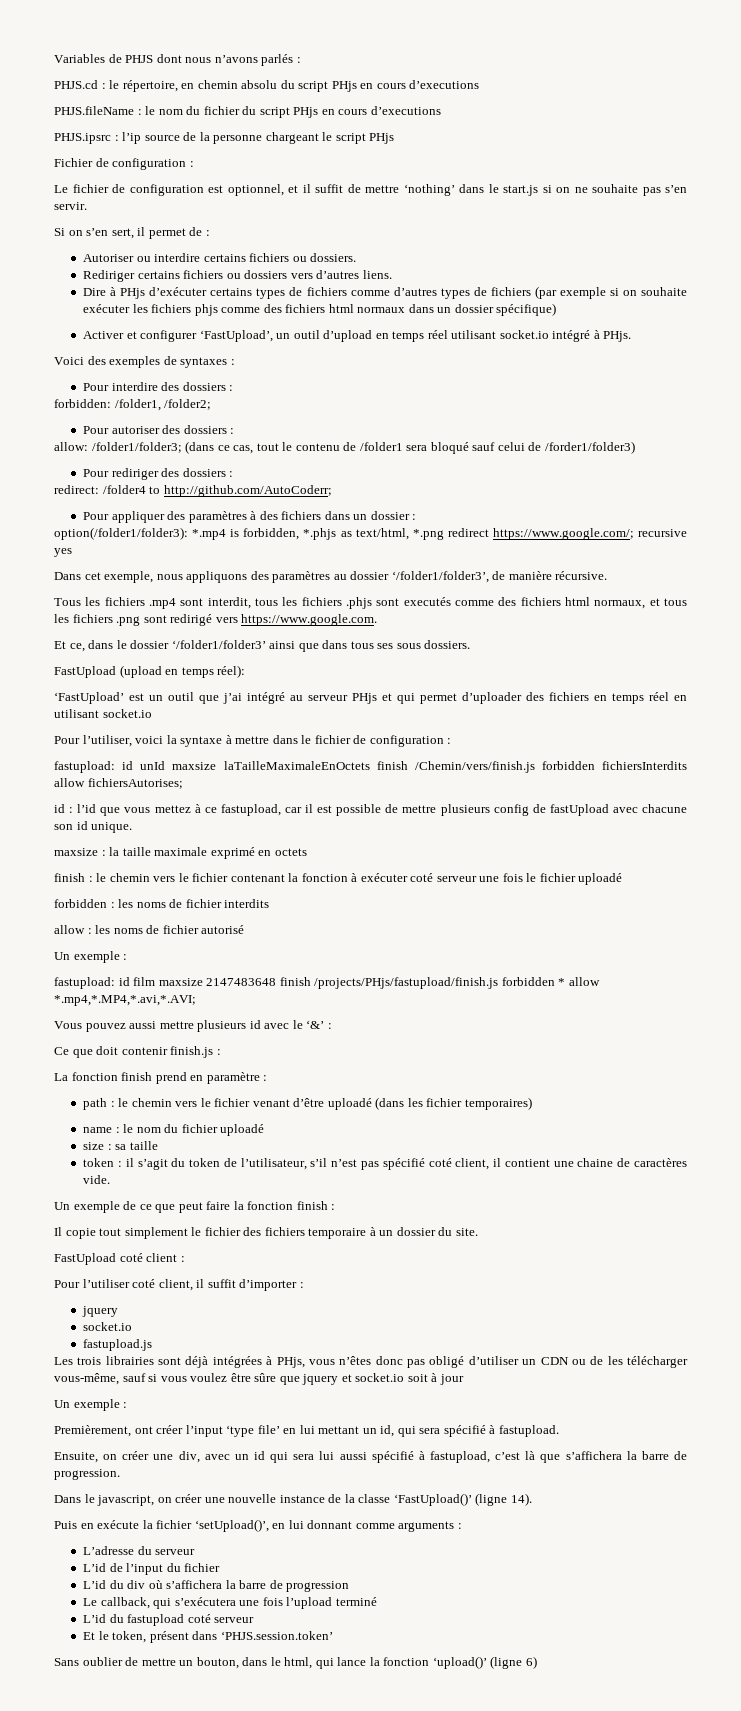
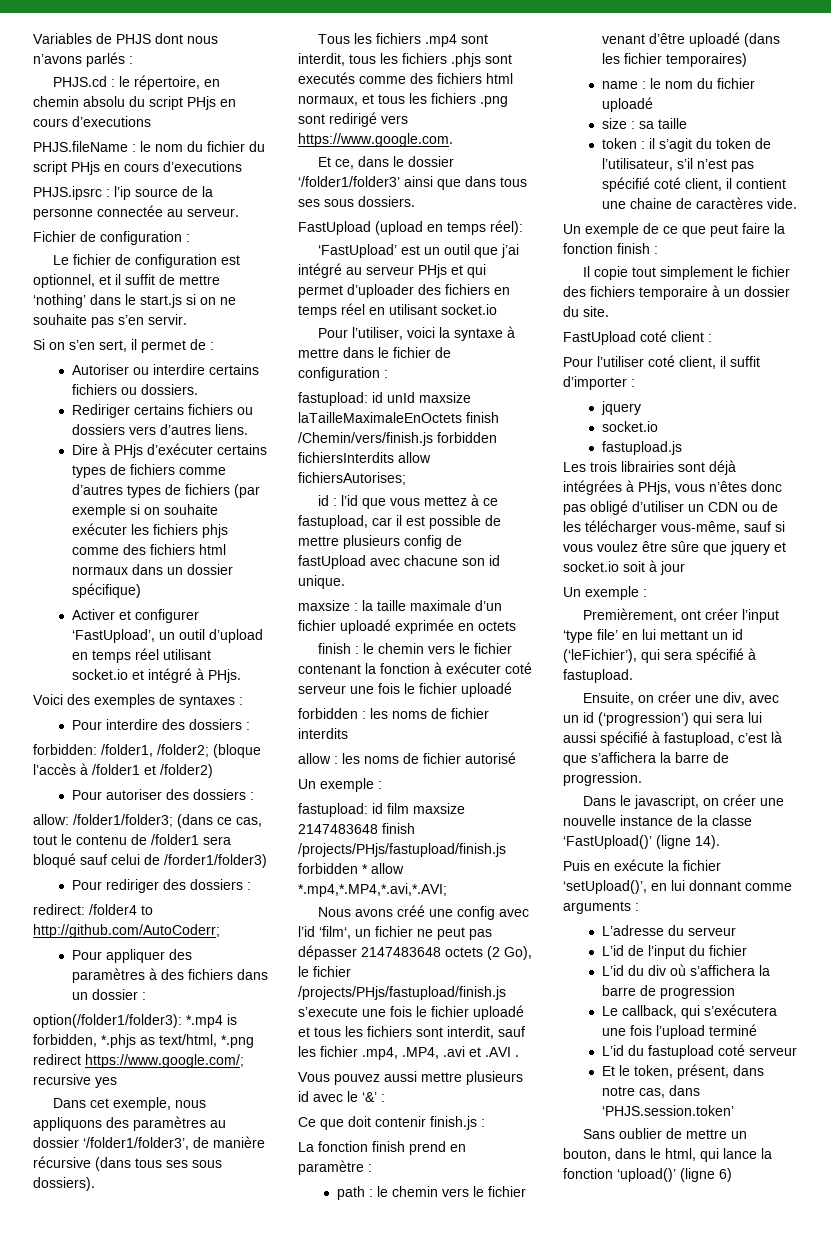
- PHJS.ipsrc : l’ip source de la personne chargeant le script PHjs
+ PHJS.ipsrc : l’ip source de la personne connectée au serveur.
- Activer et configurer ‘FastUpload’, un outil d’upload en temps réel utilisant socket.io intégré à PHjs.
+ Activer et configurer ‘FastUpload’, un outil d’upload en temps réel utilisant socket.io et intégré à PHjs.
- forbidden: /folder1, /folder2;
+ forbidden: /folder1, /folder2; (bloque l’accès à /folder1 et /folder2)
- Dans cet exemple, nous appliquons des paramètres au dossier ‘/folder1/folder3’, de manière récursive.
+ Dans cet exemple, nous appliquons des paramètres au dossier ‘/folder1/folder3’, de manière récursive (dans tous ses sous dossiers).
- maxsize : la taille maximale exprimé en octets
+ maxsize : la taille maximale d’un fichier uploadé exprimée en octets
+ Nous avons créé une config avec l’id ‘film‘, un fichier ne peut pas dépasser 2147483648 octets (2 Go), le fichier /projects/PHjs/fastupload/finish.js s’execute une fois le fichier uploadé et tous les fichiers sont interdit, sauf les fichier .mp4, .MP4, .avi et .AVI .
- Premièrement, ont créer l’input ‘type file’ en lui mettant un id, qui sera spécifié à fastupload.
+ Premièrement, ont créer l’input ‘type file’ en lui mettant un id (‘leFichier’), qui sera spécifié à fastupload.
- Ensuite, on créer une div, avec un id qui sera lui aussi spécifié à fastupload, c’est là que s’affichera la barre de progression.
+ Ensuite, on créer une div, avec un id (‘progression’) qui sera lui aussi spécifié à fastupload, c’est là que s’affichera la barre de progression.
- Et le token, présent dans ‘PHJS.session.token’
+ Et le token, présent, dans notre cas, dans ‘PHJS.session.token’

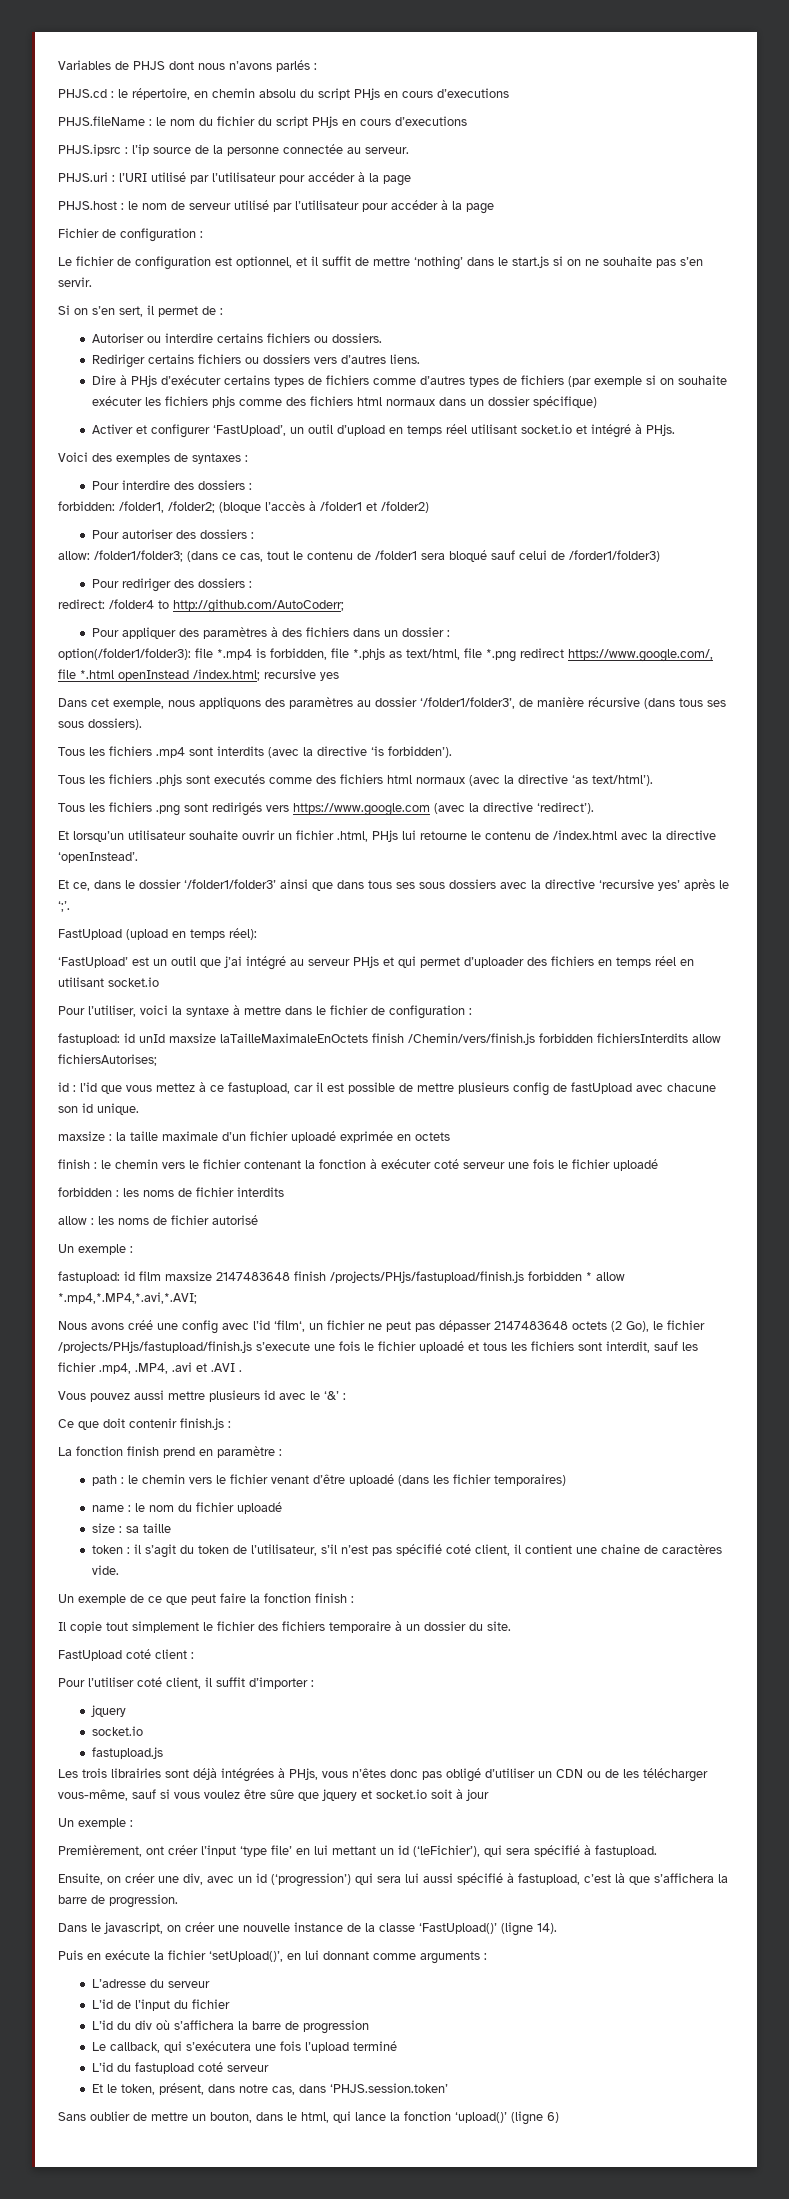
+ PHJS.uri : l’URI utilisé par l’utilisateur pour accéder à la page
+ PHJS.host : le nom de serveur utilisé par l’utilisateur pour accéder à la page
- option(/folder1/folder3): *.mp4 is forbidden, *.phjs as text/html, *.png redirect https://www.google.com/; recursive yes
+ option(/folder1/folder3): file *.mp4 is forbidden, file *.phjs as text/html, file *.png redirect https://www.google.com/, file *.html openInstead /index.html; recursive yes
- Tous les fichiers .mp4 sont interdit, tous les fichiers .phjs sont executés comme des fichiers html normaux, et tous les fichiers .png sont redirigé vers https://www.google.com.
+ Tous les fichiers .mp4 sont interdits (avec la directive ‘is forbidden’).
+ Tous les fichiers .phjs sont executés comme des fichiers html normaux (avec la directive ‘as text/html’).
+ Tous les fichiers .png sont redirigés vers https://www.google.com (avec la directive ‘redirect’).
+ Et lorsqu’un utilisateur souhaite ouvrir un fichier .html, PHjs lui retourne le contenu de /index.html avec la directive ‘openInstead’.
- Et ce, dans le dossier ‘/folder1/folder3’ ainsi que dans tous ses sous dossiers.
+ Et ce, dans le dossier ‘/folder1/folder3’ ainsi que dans tous ses sous dossiers avec la directive ‘recursive yes’ après le ‘;’.

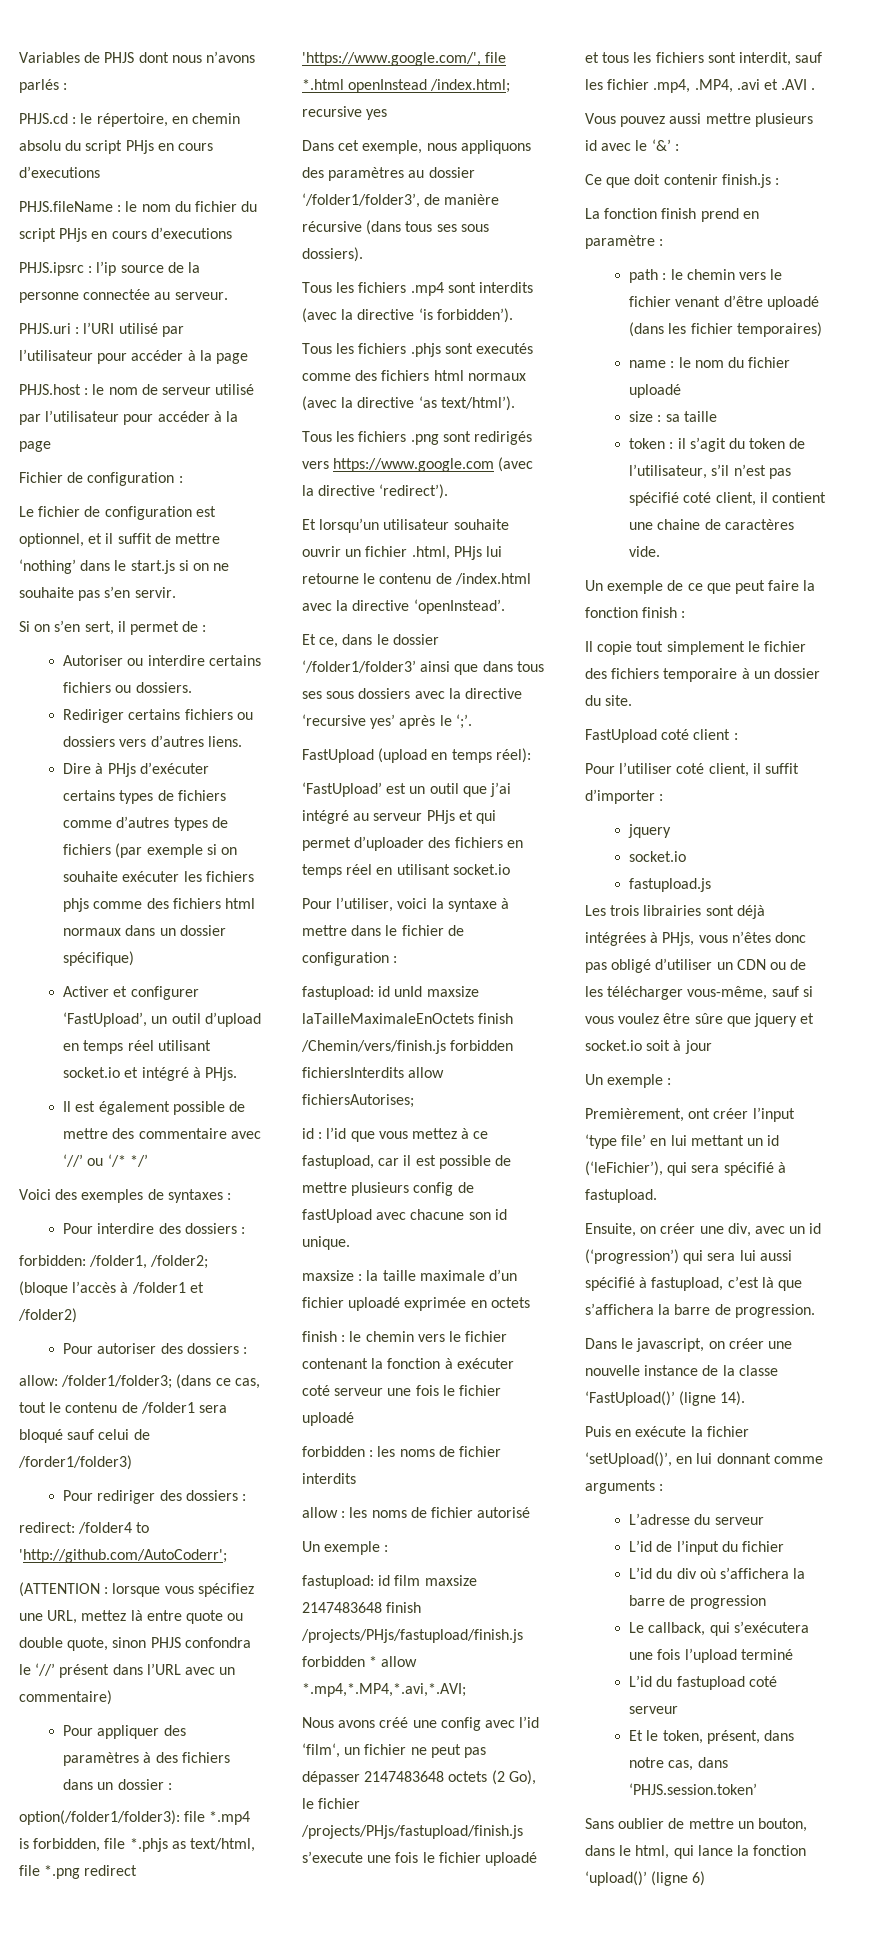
+ Il est également possible de mettre des commentaire avec ‘//’ ou ‘/* */’
- redirect: /folder4 to http://github.com/AutoCoderr;
+ redirect: /folder4 to 'http://github.com/AutoCoderr';
+ (ATTENTION : lorsque vous spécifiez une URL, mettez là entre quote ou double quote, sinon PHJS confondra le ‘//’ présent dans l’URL avec un commentaire)
- option(/folder1/folder3): file *.mp4 is forbidden, file *.phjs as text/html, file *.png redirect https://www.google.com/, file *.html openInstead /index.html; recursive yes
+ option(/folder1/folder3): file *.mp4 is forbidden, file *.phjs as text/html, file *.png redirect 'https://www.google.com/', file *.html openInstead /index.html; recursive yes

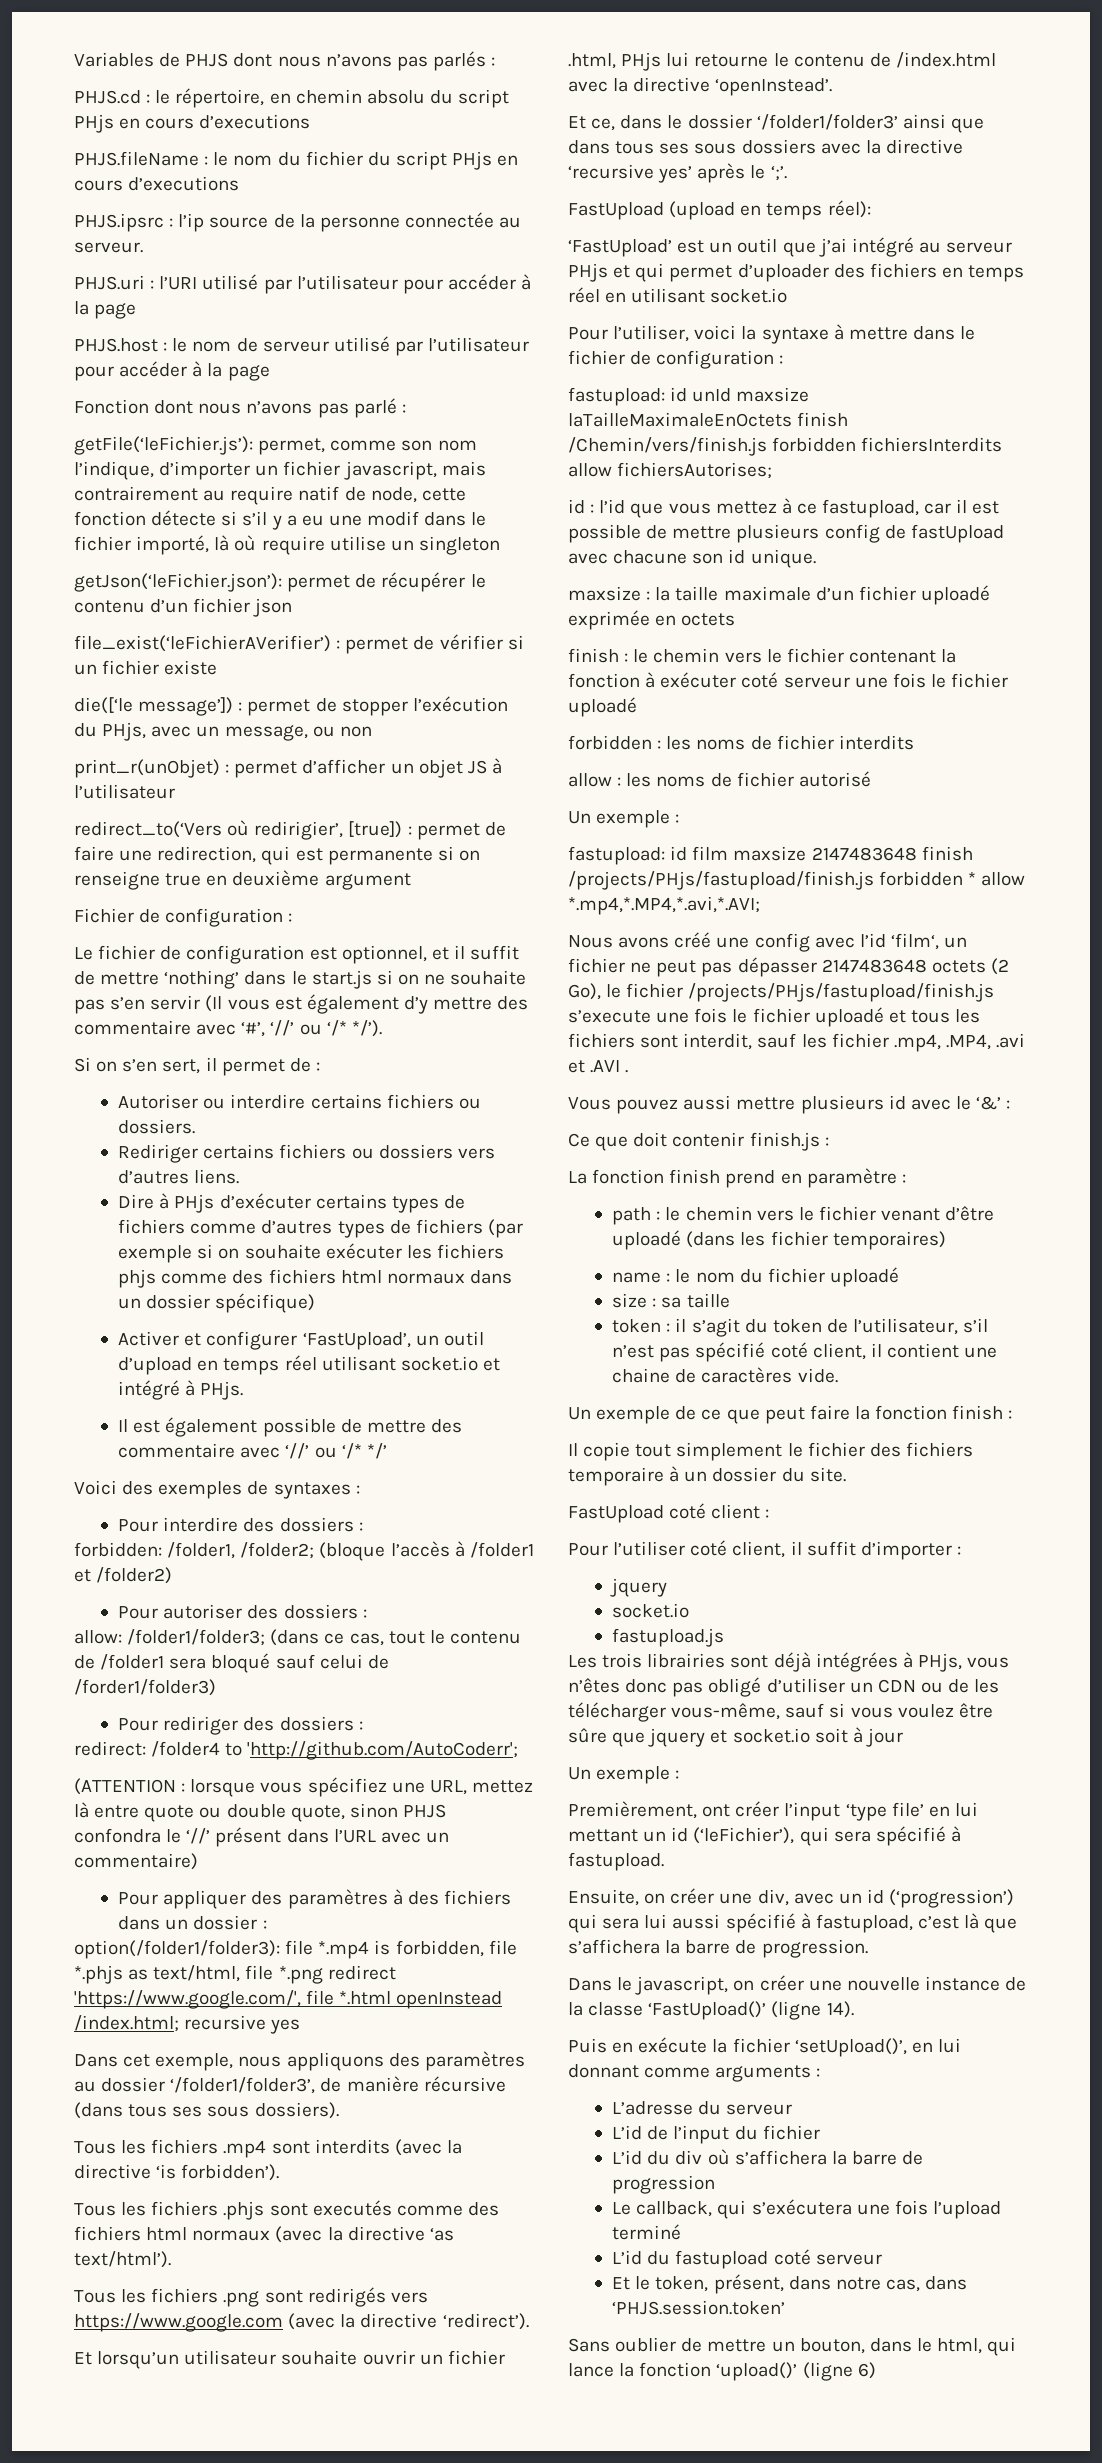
- Variables de PHJS dont nous n’avons parlés :
+ Variables de PHJS dont nous n’avons pas parlés :
+ Fonction dont nous n’avons pas parlé :
+ getFile(‘leFichier.js’): permet, comme son nom l’indique, d’importer un fichier javascript, mais contrairement au require natif de node, cette fonction détecte si s’il y a eu une modif dans le fichier importé, là où require utilise un singleton
+ getJson(‘leFichier.json’): permet de récupérer le contenu d’un fichier json
+ file_exist(‘leFichierAVerifier’) : permet de vérifier si un fichier existe
+ die([‘le message’]) : permet de stopper l’exécution du PHjs, avec un message, ou non
+ print_r(unObjet) : permet d’afficher un objet JS à l’utilisateur
+ redirect_to(‘Vers où redirigier’, [true]) : permet de faire une redirection, qui est permanente si on renseigne true en deuxième argument
- Le fichier de configuration est optionnel, et il suffit de mettre ‘nothing’ dans le start.js si on ne souhaite pas s’en servir.
+ Le fichier de configuration est optionnel, et il suffit de mettre ‘nothing’ dans le start.js si on ne souhaite pas s’en servir (Il vous est également d’y mettre des commentaire avec ‘#’, ‘//’ ou ‘/* */’).

